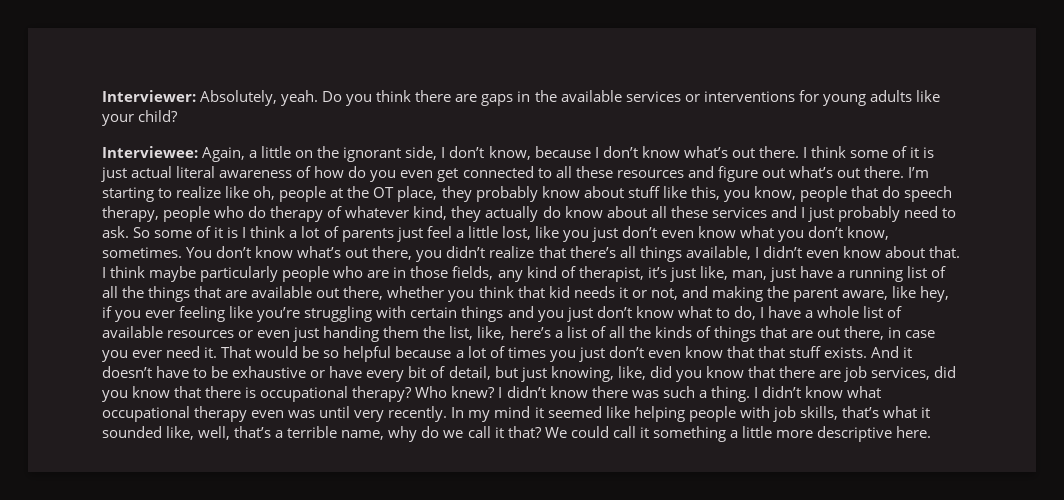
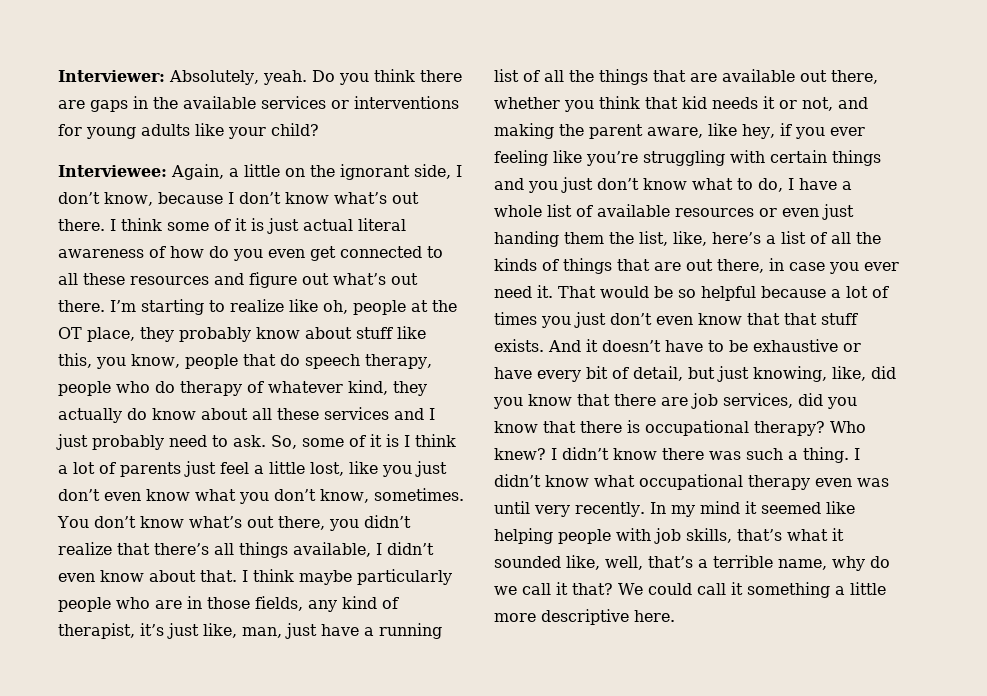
- So some of it is I think a lot of parents just feel a little lost, like you just don’t even know what you don’t know, sometimes.
+ So, some of it is I think a lot of parents just feel a little lost, like you just don’t even know what you don’t know, sometimes.

